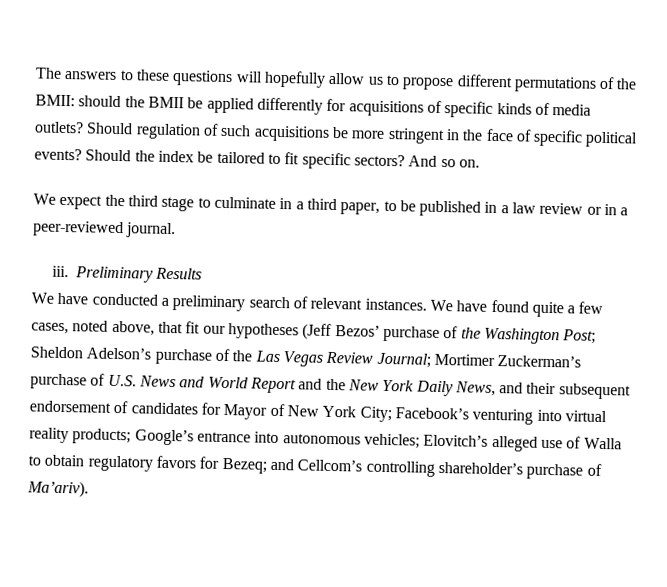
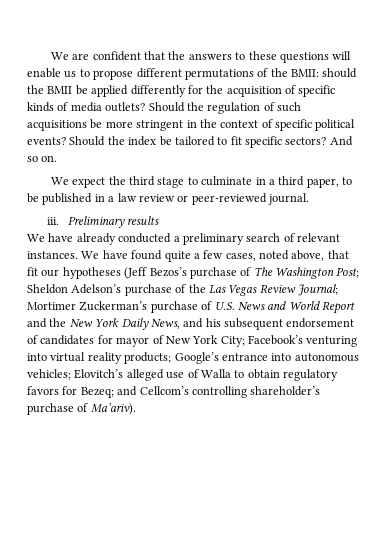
- The answers to these questions will hopefully allow us to propose different permutations of the BMII: should the BMII be applied differently for acquisitions of specific kinds of media outlets?
+ We are confident that the answers to these questions will enable us to propose different permutations of the BMII: should the BMII be applied differently for the acquisition of specific kinds of media outlets?
- Should regulation of such acquisitions be more stringent in the face of specific political events?
+ Should the regulation of such acquisitions be more stringent in the context of specific political events?
- We expect the third stage to culminate in a third paper, to be published in a law review or in a peer-reviewed journal.
+ We expect the third stage to culminate in a third paper, to be published in a law review or peer-reviewed journal.
- Preliminary Results
- We have conducted a preliminary search of relevant instances.
+ Preliminary results
+ We have already conducted a preliminary search of relevant instances.
- We have found quite a few cases, noted above, that fit our hypotheses (Jeff Bezos’ purchase of the Washington Post;
+ We have found quite a few cases, noted above, that fit our hypotheses (Jeff Bezos’s purchase of The Washington Post;
- Mortimer Zuckerman’s purchase of U.S. News and World Report and the New York Daily News, and their subsequent endorsement of candidates for Mayor of New York City;
+ Mortimer Zuckerman’s purchase of U.S. News and World Report and the New York Daily News, and his subsequent endorsement of candidates for mayor of New York City;

